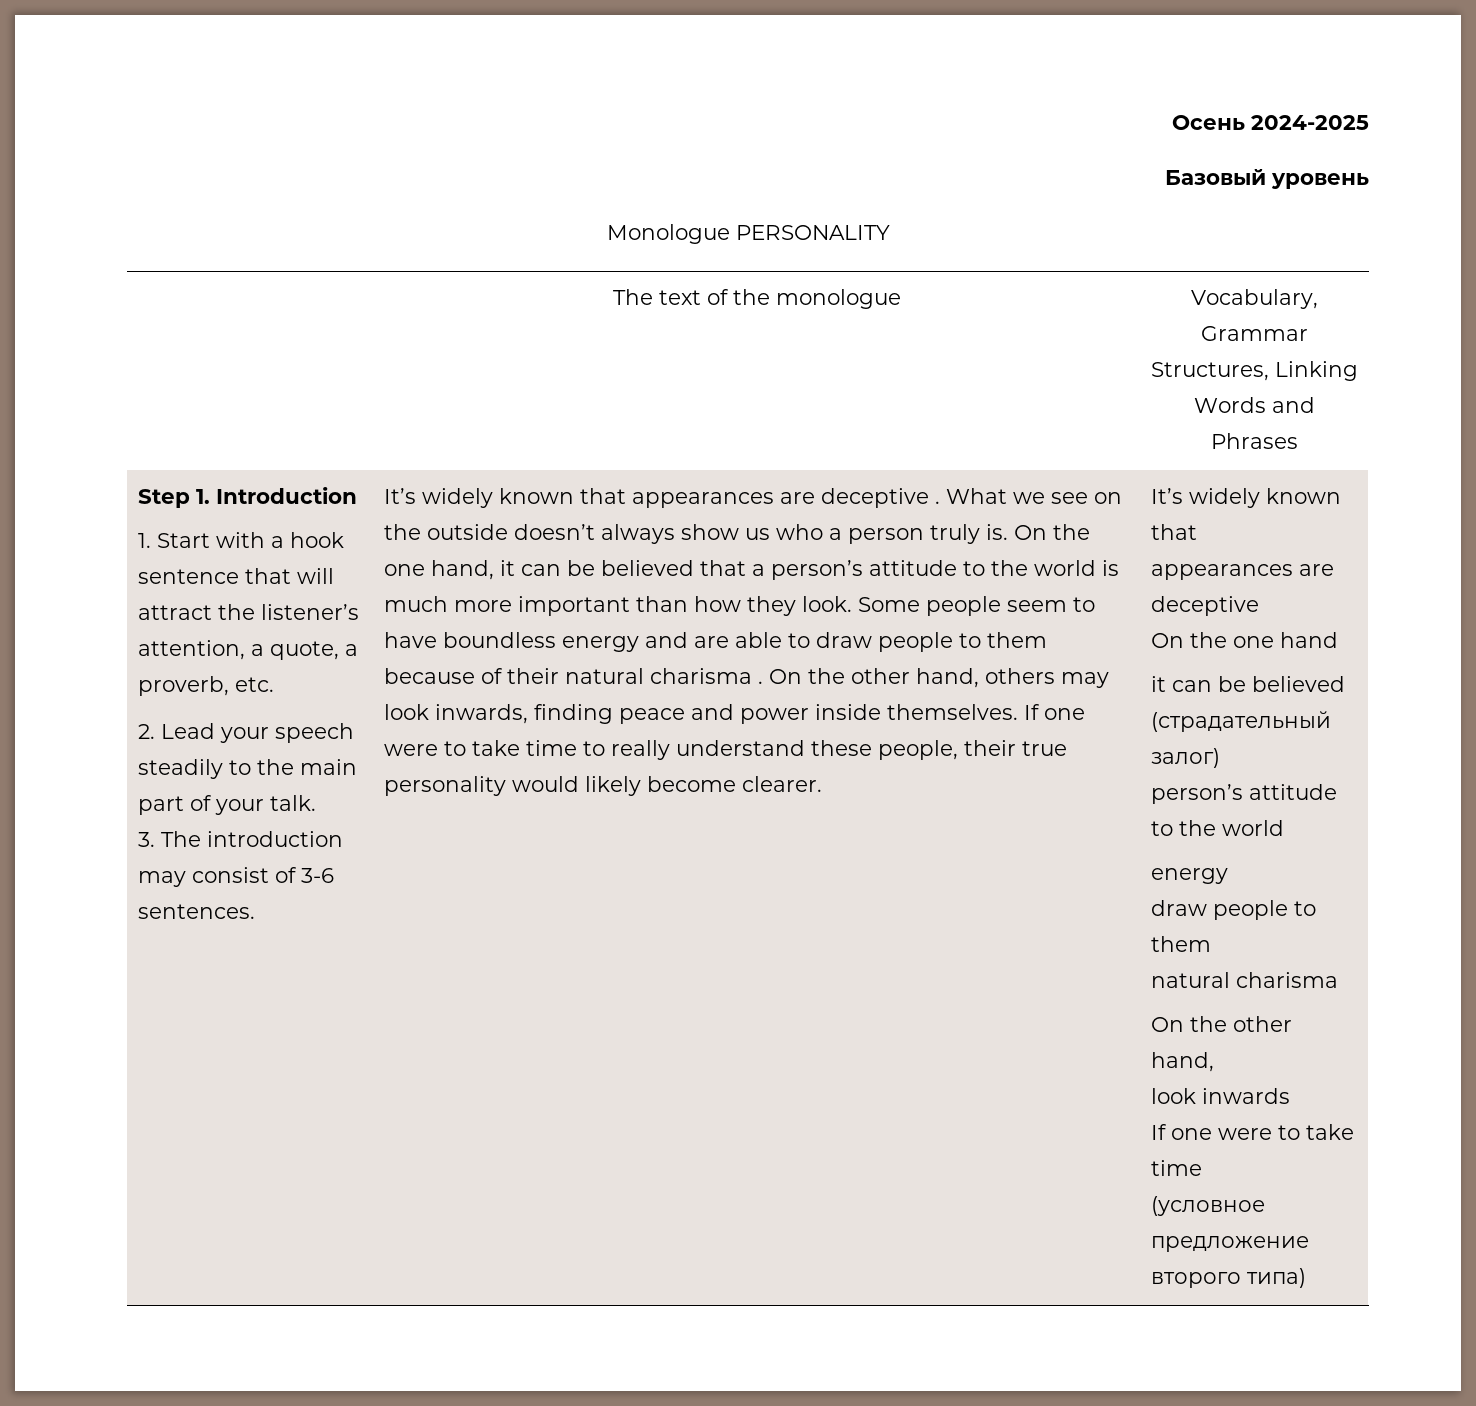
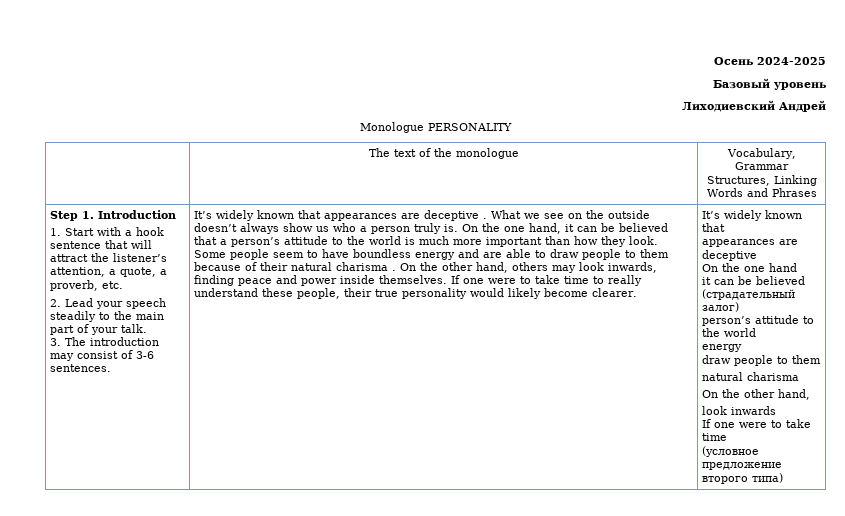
+ Лиходиевский Андрей

